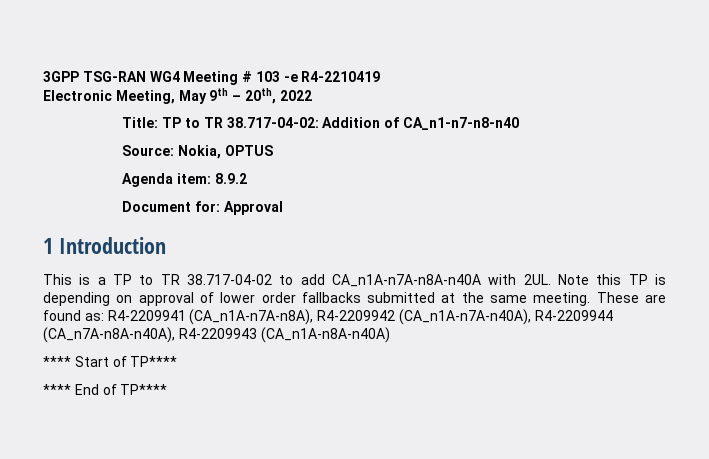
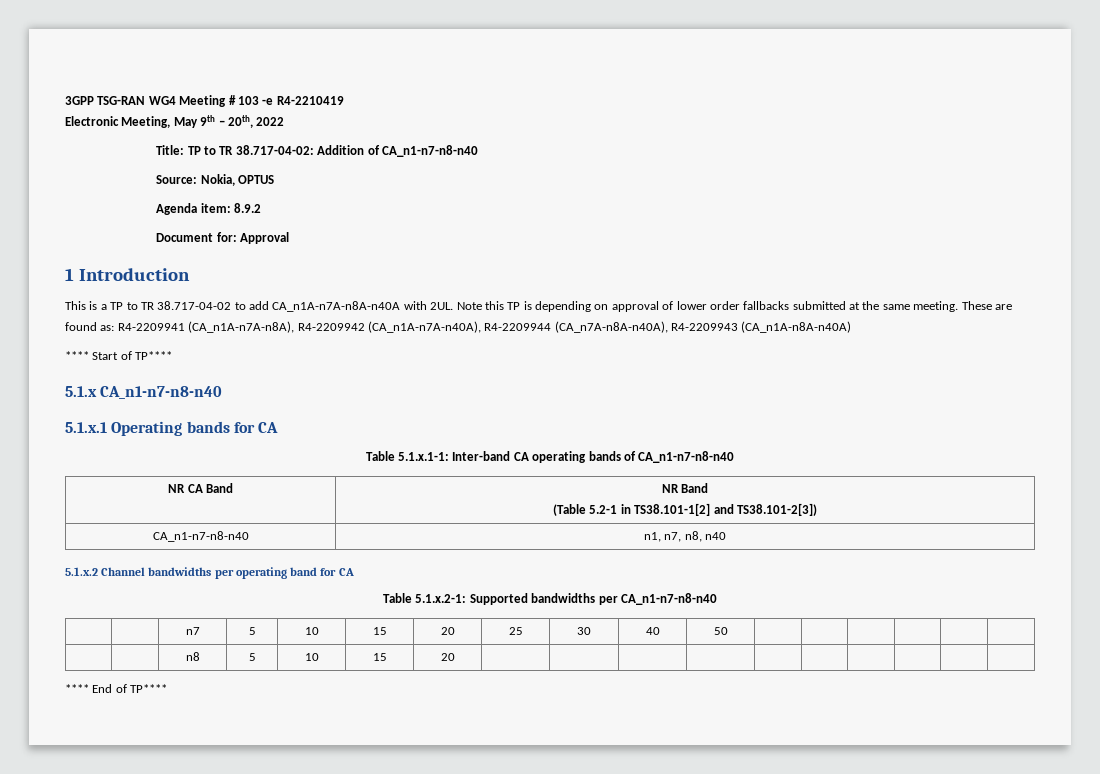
+ 5.1.x CA_n1-n7-n8-n40
+ 5.1.x.1 Operating bands for CA
+ Table 5.1.x.1-1: Inter-band CA operating bands of CA_n1-n7-n8-n40
+ NR CA Band | NR Band
+ (Table 5.2-1 in TS38.101-1[2] and TS38.101-2[3])
+ CA_n1-n7-n8-n40 | n1, n7, n8, n40
+ 5.1.x.2 Channel bandwidths per operating band for CA
+ Table 5.1.x.2-1: Supported bandwidths per CA_n1-n7-n8-n40
+ | | n7 | 5 | 10 | 15 | 20 | 25 | 30 | 40 | 50 | | | | | |
+ | | n8 | 5 | 10 | 15 | 20 | | | | | | | | | |

